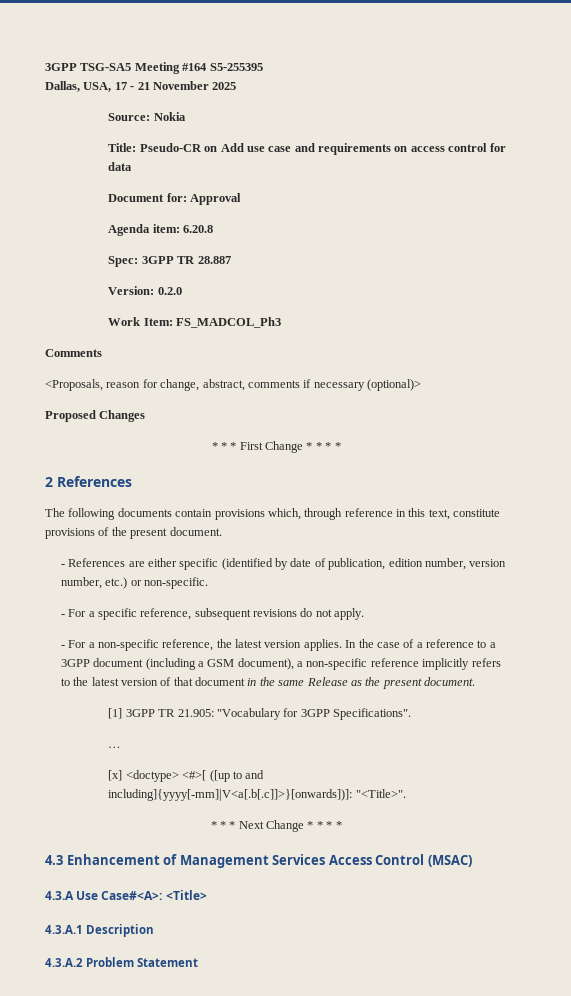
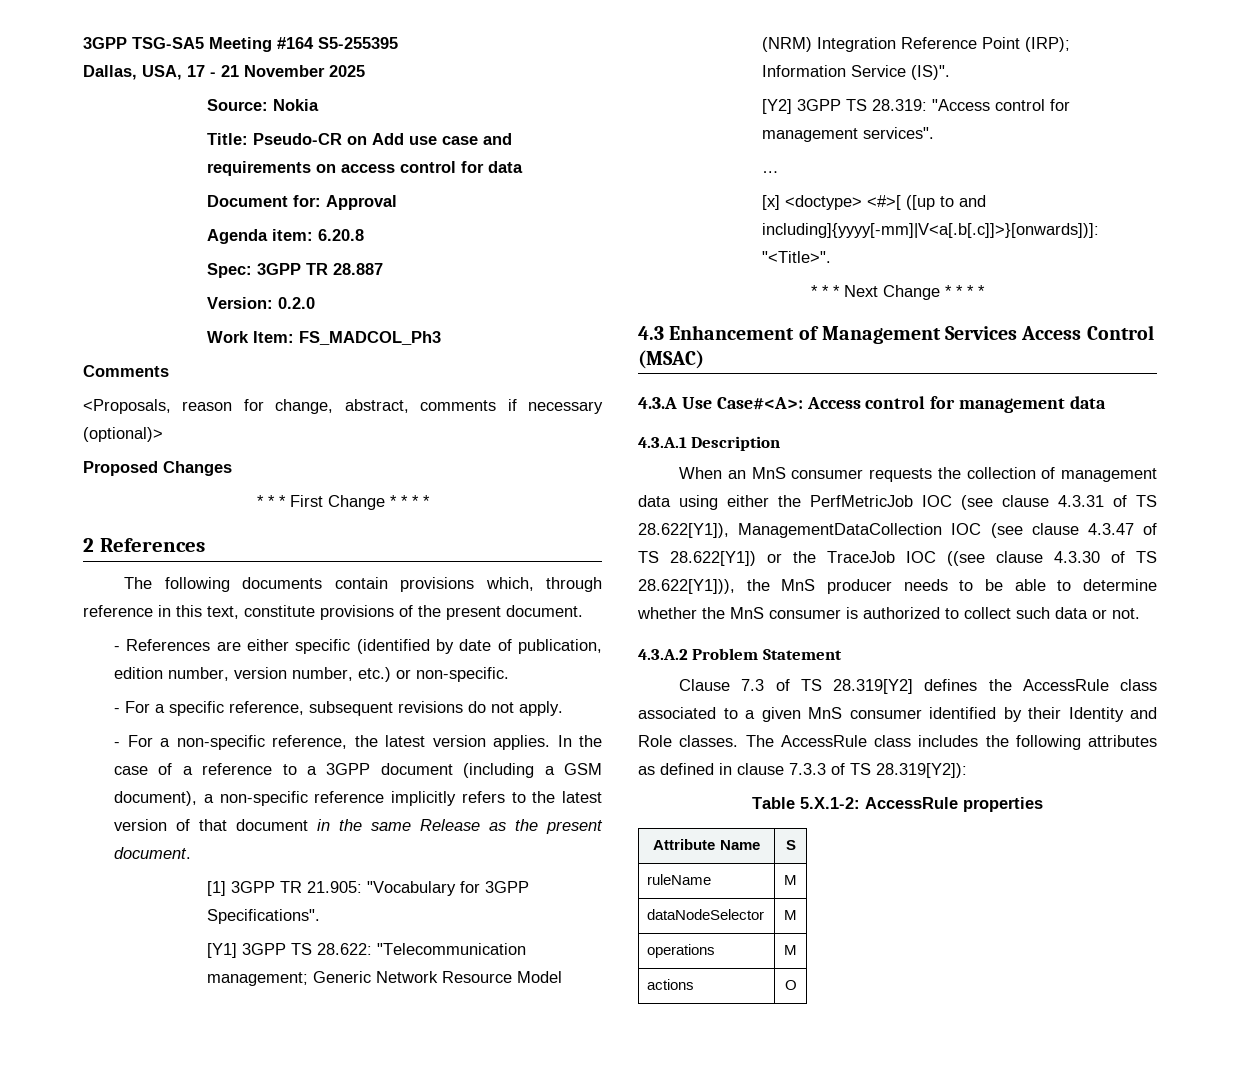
+ [Y1] 3GPP TS 28.622: "Telecommunication management; Generic Network Resource Model (NRM) Integration Reference Point (IRP); Information Service (IS)".
+ [Y2] 3GPP TS 28.319: "Access control for management services".
- 4.3.A Use Case#<A>: <Title>
+ 4.3.A Use Case#<A>: Access control for management data
  4.3.A.1 Description
+ When an MnS consumer requests the collection of management data using either the PerfMetricJob IOC (see clause 4.3.31 of TS 28.622[Y1]), ManagementDataCollection IOC (see clause 4.3.47 of TS 28.622[Y1]) or the TraceJob IOC ((see clause 4.3.30 of TS 28.622[Y1])), the MnS producer needs to be able to determine whether the MnS consumer is authorized to collect such data or not.
  4.3.A.2 Problem Statement
+ Clause 7.3 of TS 28.319[Y2] defines the AccessRule class associated to a given MnS consumer identified by their Identity and Role classes. The AccessRule class includes the following attributes as defined in clause 7.3.3 of TS 28.319[Y2]):
+ Table 5.X.1-2: AccessRule properties
+ Attribute Name | S
+ ruleName | M
+ dataNodeSelector | M
+ operations | M
+ actions | O

